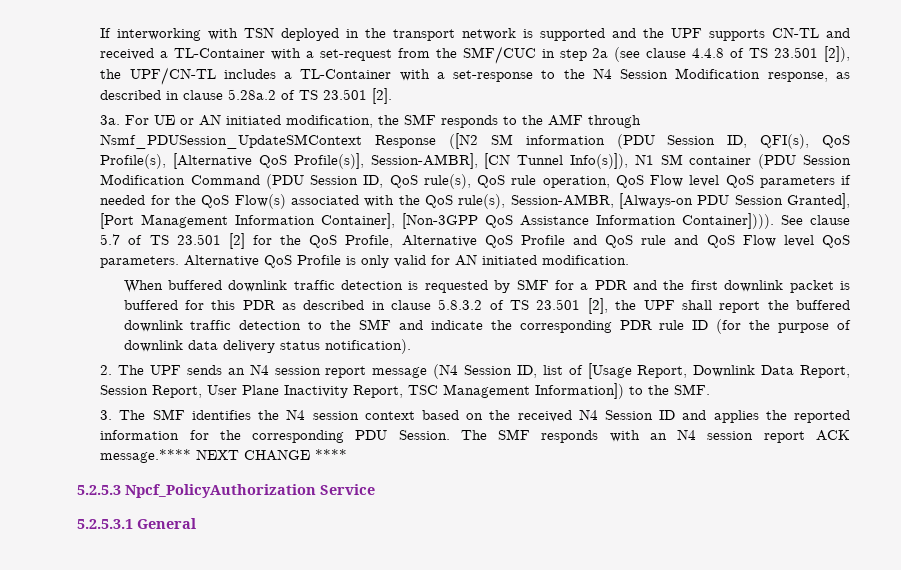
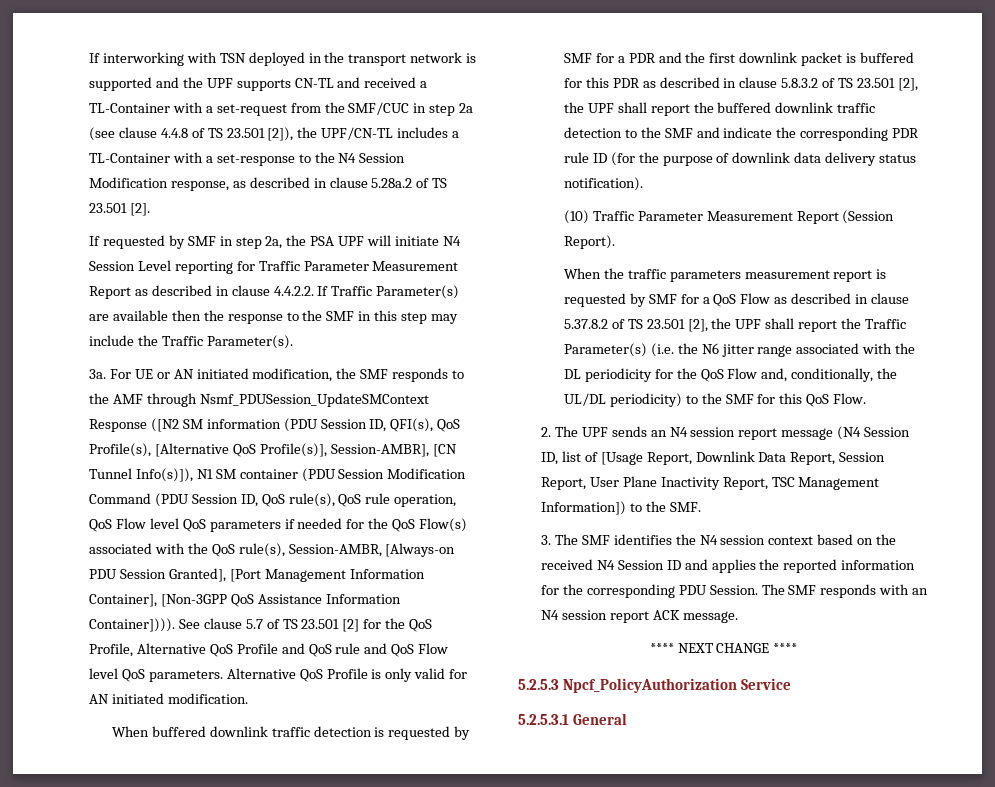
+ If requested by SMF in step 2a, the PSA UPF will initiate N4 Session Level reporting for Traffic Parameter Measurement Report as described in clause 4.4.2.2. If Traffic Parameter(s) are available then the response to the SMF in this step may include the Traffic Parameter(s).
+ (10) Traffic Parameter Measurement Report (Session Report).
+ When the traffic parameters measurement report is requested by SMF for a QoS Flow as described in clause 5.37.8.2 of TS 23.501 [2], the UPF shall report the Traffic Parameter(s) (i.e. the N6 jitter range associated with the DL periodicity for the QoS Flow and, conditionally, the UL/DL periodicity) to the SMF for this QoS Flow.
- The SMF responds with an N4 session report ACK message.**** NEXT CHANGE ****
+ The SMF responds with an N4 session report ACK message.
+ **** NEXT CHANGE ****

